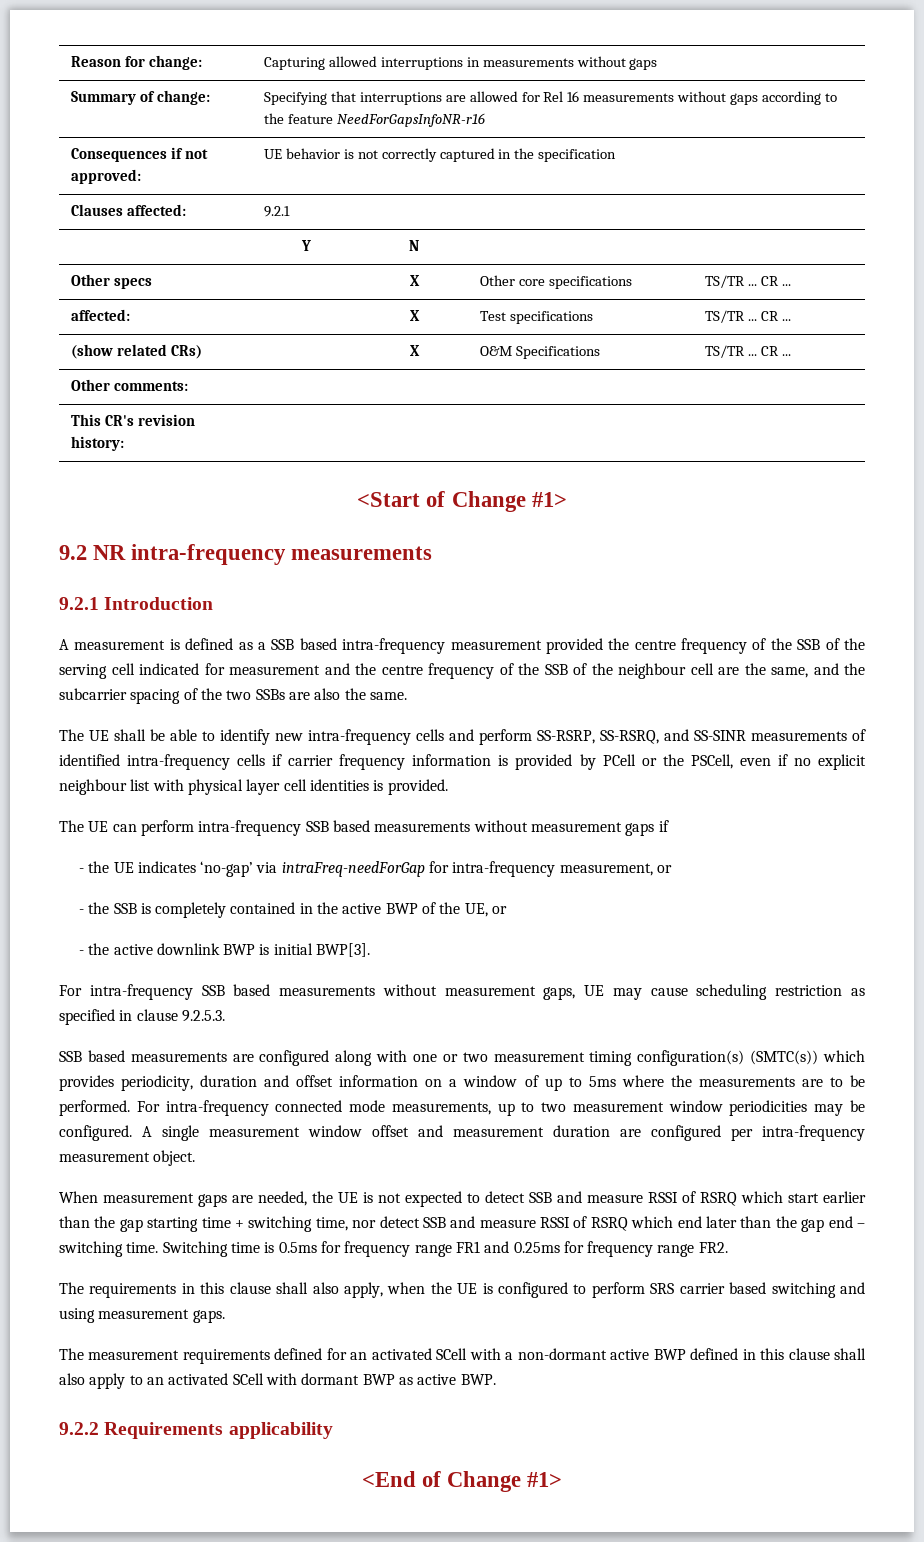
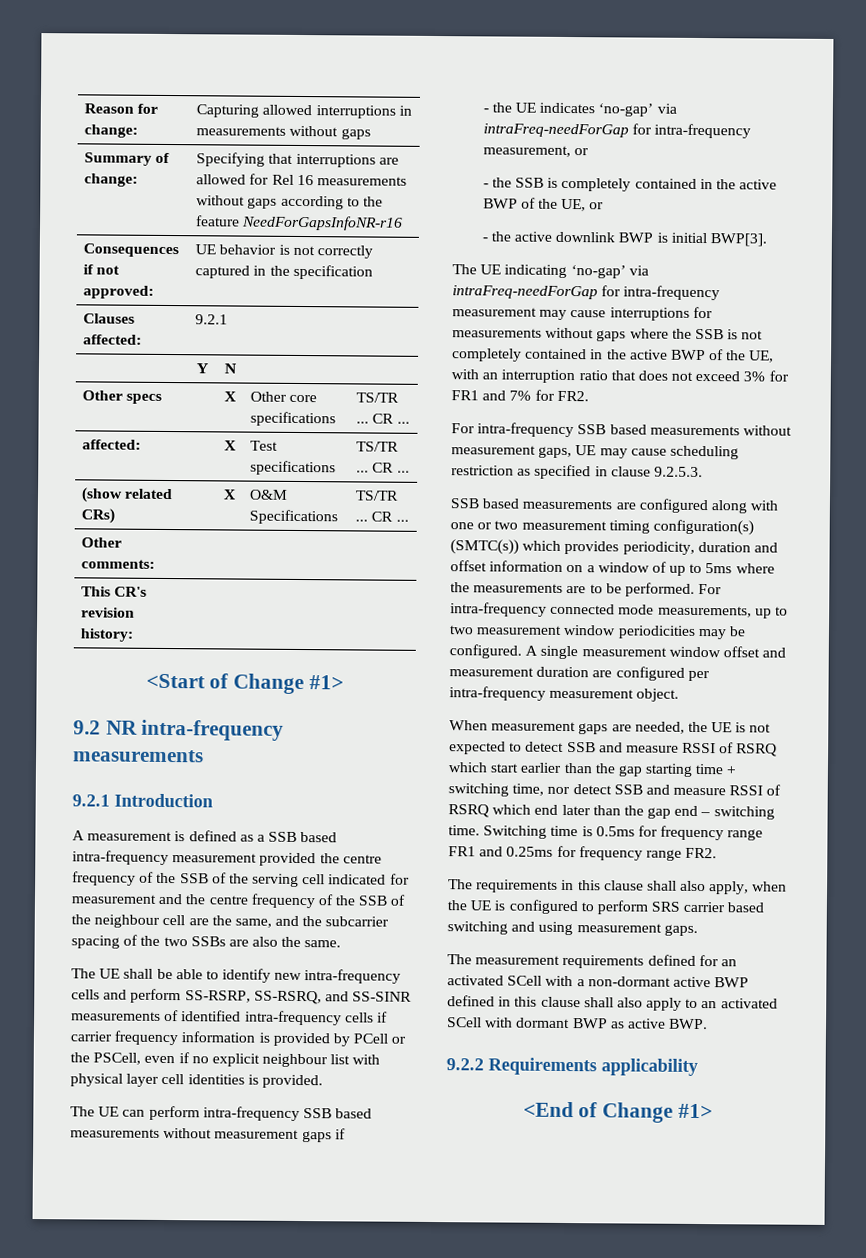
+ The UE indicating ‘no-gap’ via intraFreq-needForGap for intra-frequency measurement may cause interruptions for measurements without gaps where the SSB is not completely contained in the active BWP of the UE, with an interruption ratio that does not exceed 3% for FR1 and 7% for FR2.

